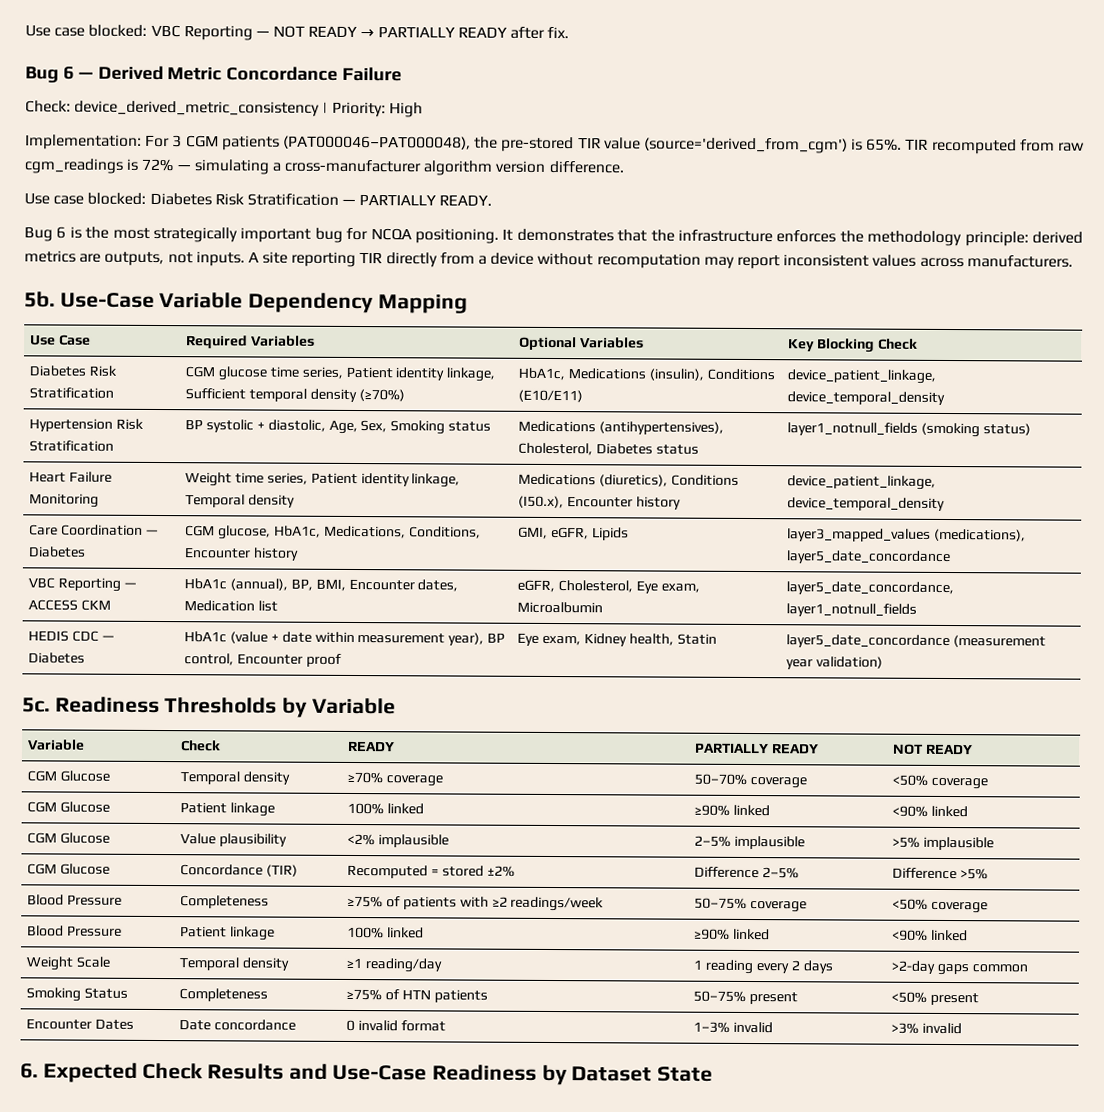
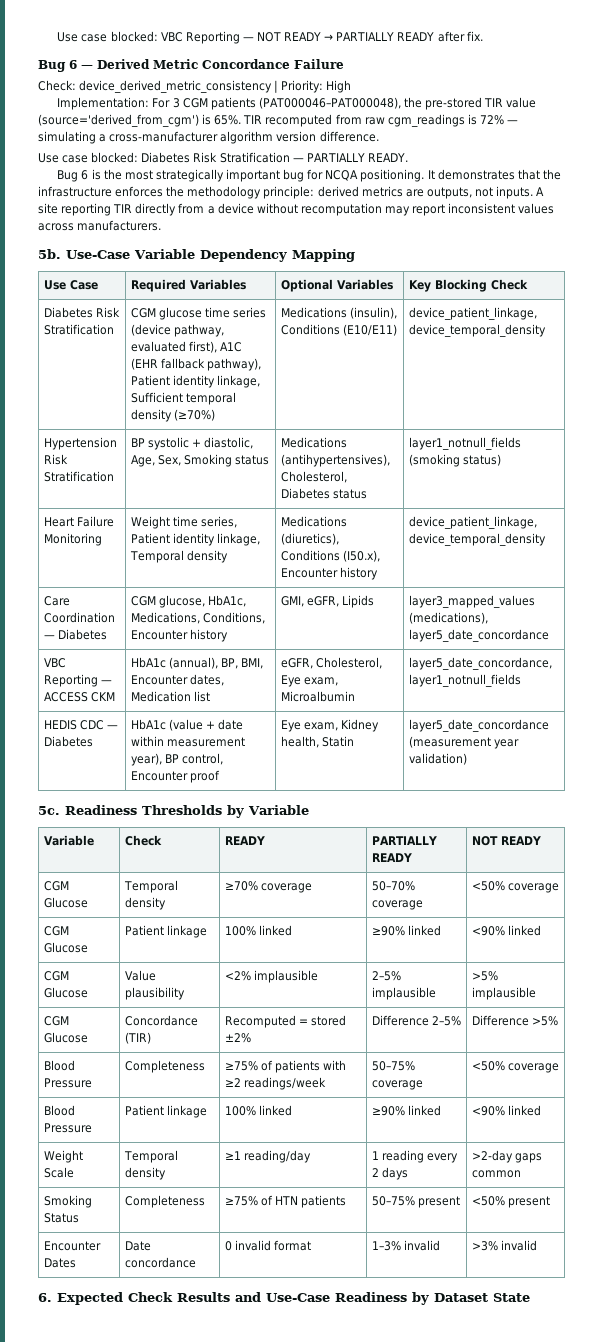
- Diabetes Risk Stratification | CGM glucose time series, Patient identity linkage, Sufficient temporal density (≥70%) | HbA1c, Medications (insulin), Conditions (E10/E11) | device_patient_linkage, device_temporal_density
+ Diabetes Risk Stratification | CGM glucose time series (device pathway, evaluated first), A1C (EHR fallback pathway), Patient identity linkage, Sufficient temporal density (≥70%) | Medications (insulin), Conditions (E10/E11) | device_patient_linkage, device_temporal_density

